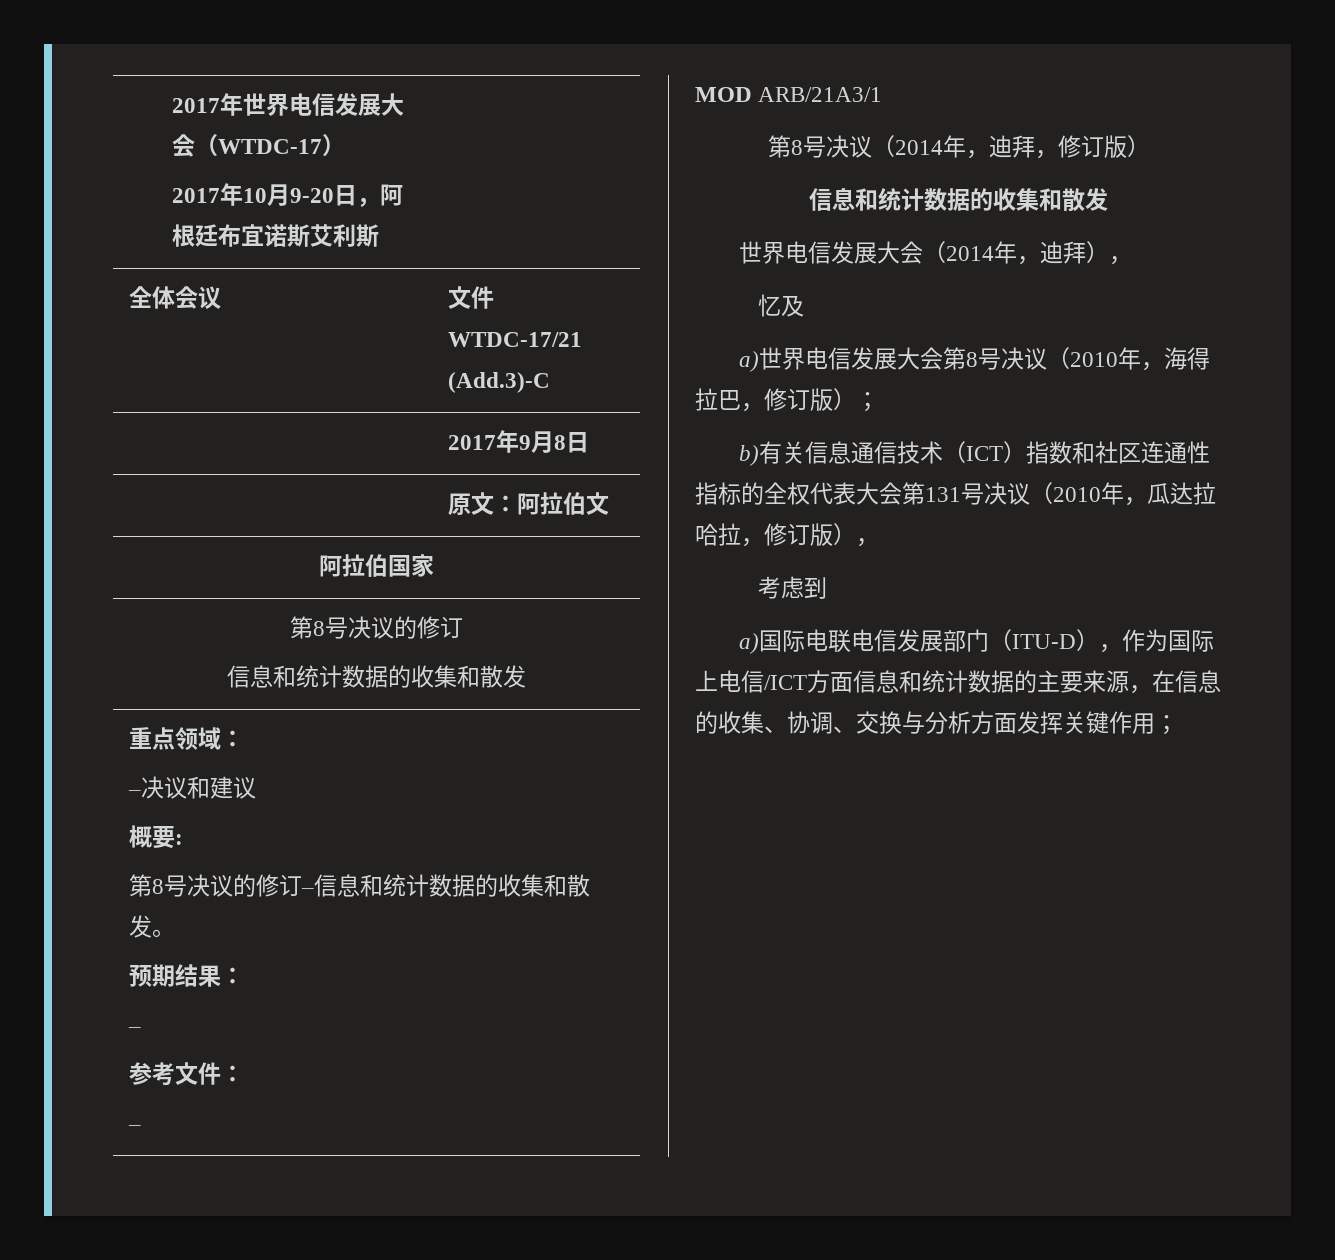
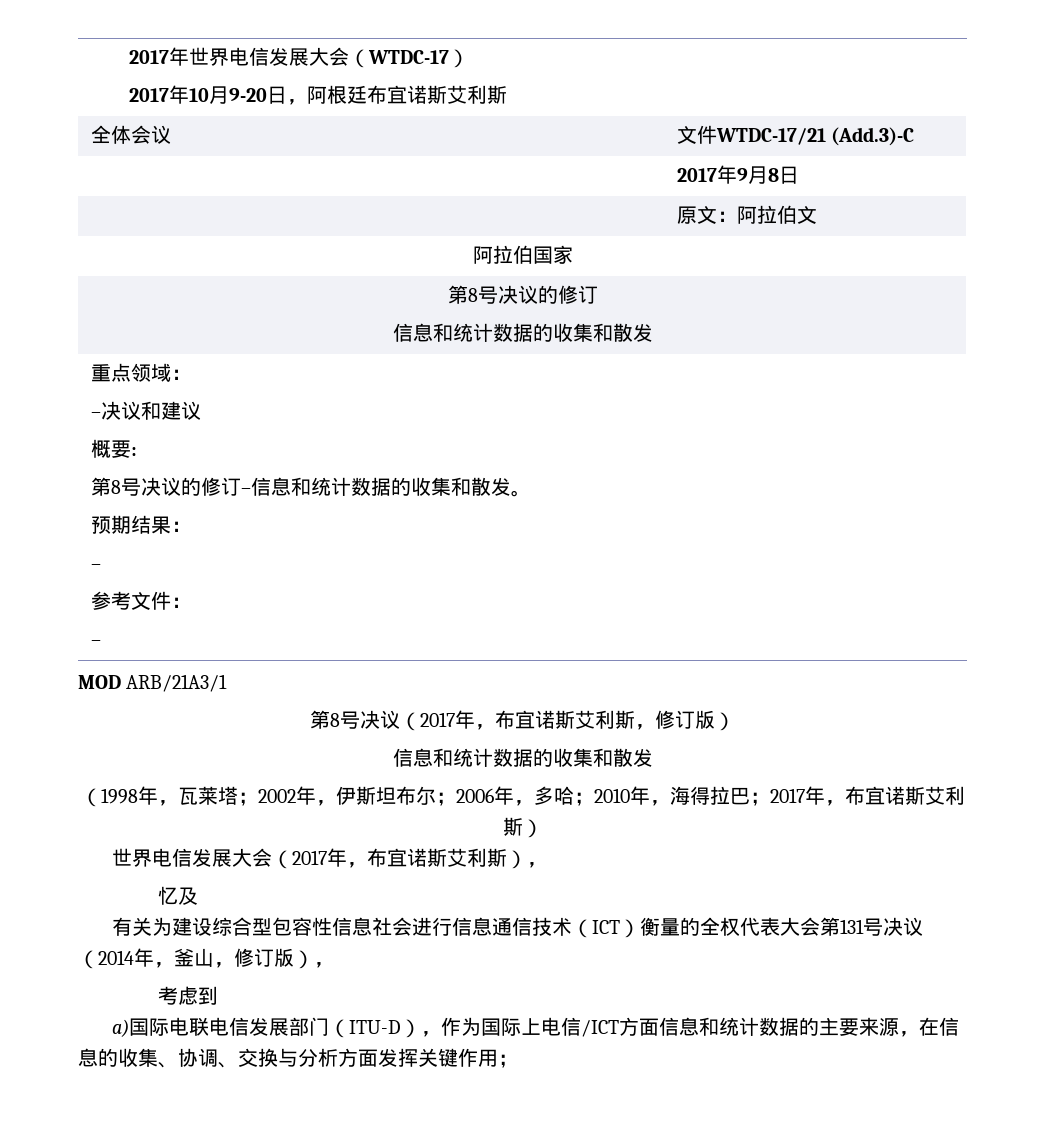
- 第8号决议（2014年，迪拜，修订版）
+ 第8号决议（2017年，布宜诺斯艾利斯，修订版）
- 世界电信发展大会（2014年，迪拜），
+ （1998年，瓦莱塔；2002年，伊斯坦布尔；2006年，多哈；2010年，海得拉巴；2017年，布宜诺斯艾利斯）
+ 世界电信发展大会（2017年，布宜诺斯艾利斯），
  忆及
- a)世界电信发展大会第8号决议（2010年，海得拉巴，修订版）；
- b)有关信息通信技术（ICT）指数和社区连通性指标的全权代表大会第131号决议（2010年，瓜达拉哈拉，修订版），
+ 有关为建设综合型包容性信息社会进行信息通信技术（ICT）衡量的全权代表大会第131号决议（2014年，釜山，修订版），

